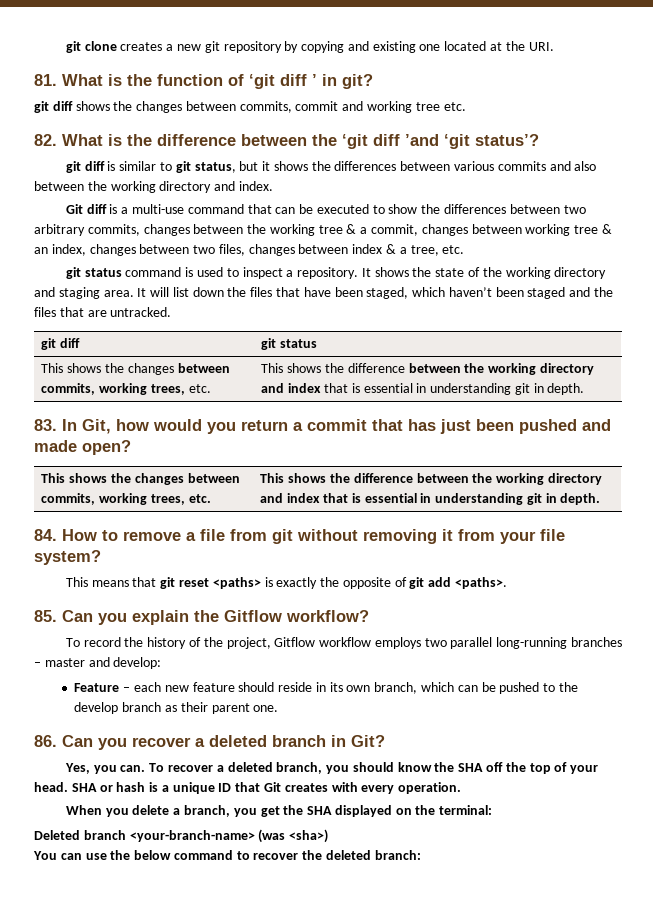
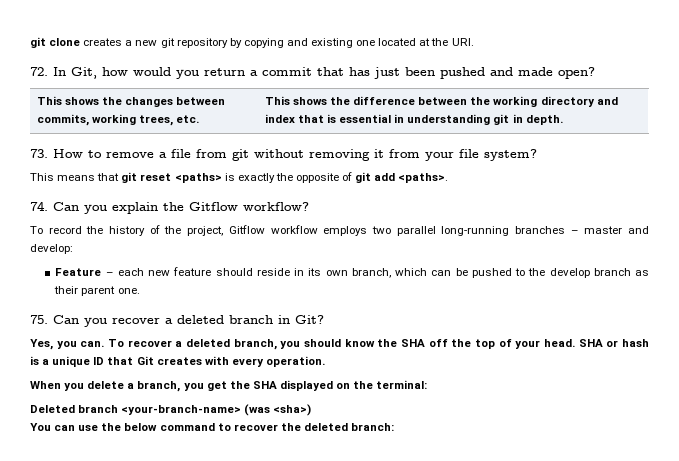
- 81. What is the function of ‘git diff ’ in git?
- git diff shows the changes between commits, commit and working tree etc.
- 82. What is the difference between the ‘git diff ’and ‘git status’?
- git diff is similar to git status, but it shows the differences between various commits and also between the working directory and index.
- Git diff is a multi-use command that can be executed to show the differences between two arbitrary commits, changes between the working tree & a commit, changes between working tree & an index, changes between two files, changes between index & a tree, etc.
- git status command is used to inspect a repository. It shows the state of the working directory and staging area. It will list down the files that have been staged, which haven’t been staged and the files that are untracked.
- git diff | git status
- This shows the changes between commits, working trees, etc. | This shows the difference between the working directory and index that is essential in understanding git in depth.
- 83. In Git, how would you return a commit that has just been pushed and made open?
+ 72. In Git, how would you return a commit that has just been pushed and made open?
- 84. How to remove a file from git without removing it from your file system?
+ 73. How to remove a file from git without removing it from your file system?
- 85. Can you explain the Gitflow workflow?
+ 74. Can you explain the Gitflow workflow?
- 86. Can you recover a deleted branch in Git?
+ 75. Can you recover a deleted branch in Git?

